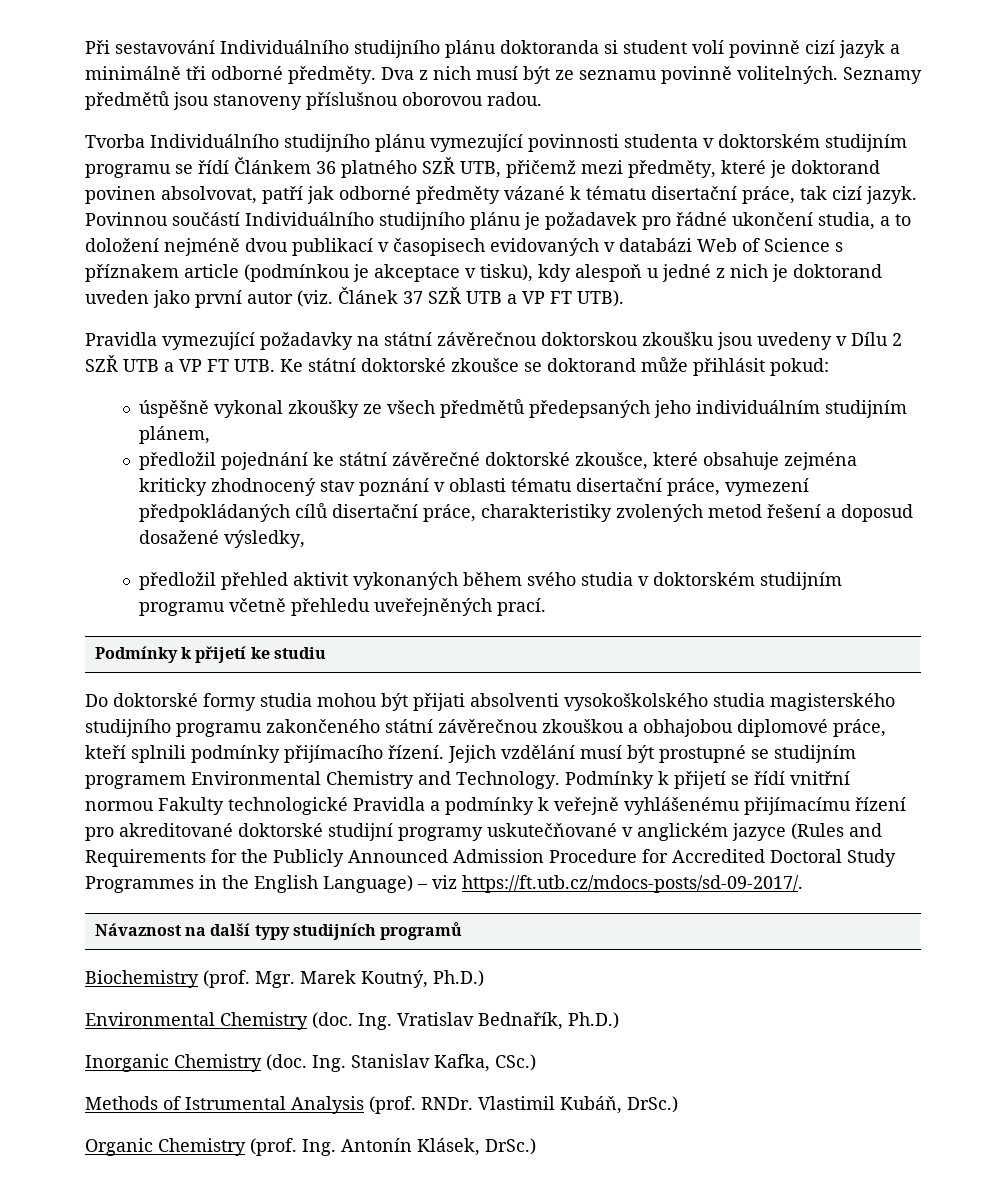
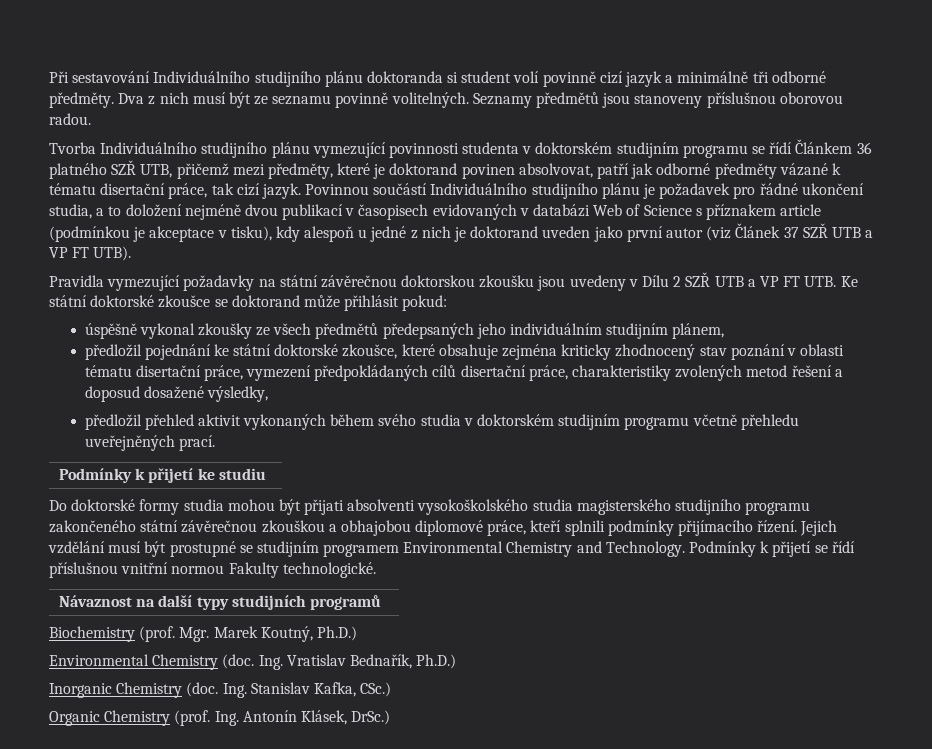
- Povinnou součástí Individuálního studijního plánu je požadavek pro řádné ukončení studia, a to doložení nejméně dvou publikací v časopisech evidovaných v databázi Web of Science s příznakem article (podmínkou je akceptace v tisku), kdy alespoň u jedné z nich je doktorand uveden jako první autor (viz. Článek 37 SZŘ UTB a VP FT UTB).
+ Povinnou součástí Individuálního studijního plánu je požadavek pro řádné ukončení studia, a to doložení nejméně dvou publikací v časopisech evidovaných v databázi Web of Science s příznakem article (podmínkou je akceptace v tisku), kdy alespoň u jedné z nich je doktorand uveden jako první autor (viz Článek 37 SZŘ UTB a VP FT UTB).
- předložil pojednání ke státní závěrečné doktorské zkoušce, které obsahuje zejména kriticky zhodnocený stav poznání v oblasti tématu disertační práce, vymezení předpokládaných cílů disertační práce, charakteristiky zvolených metod řešení a doposud dosažené výsledky,
+ předložil pojednání ke státní doktorské zkoušce, které obsahuje zejména kriticky zhodnocený stav poznání v oblasti tématu disertační práce, vymezení předpokládaných cílů disertační práce, charakteristiky zvolených metod řešení a doposud dosažené výsledky,
- Podmínky k přijetí se řídí vnitřní normou Fakulty technologické Pravidla a podmínky k veřejně vyhlášenému přijímacímu řízení pro akreditované doktorské studijní programy uskutečňované v anglickém jazyce (Rules and Requirements for the Publicly Announced Admission Procedure for Accredited Doctoral Study Programmes in the English Language) – viz https://ft.utb.cz/mdocs-posts/sd-09-2017/.
+ Podmínky k přijetí se řídí příslušnou vnitřní normou Fakulty technologické.
- Methods of Istrumental Analysis (prof. RNDr. Vlastimil Kubáň, DrSc.)

